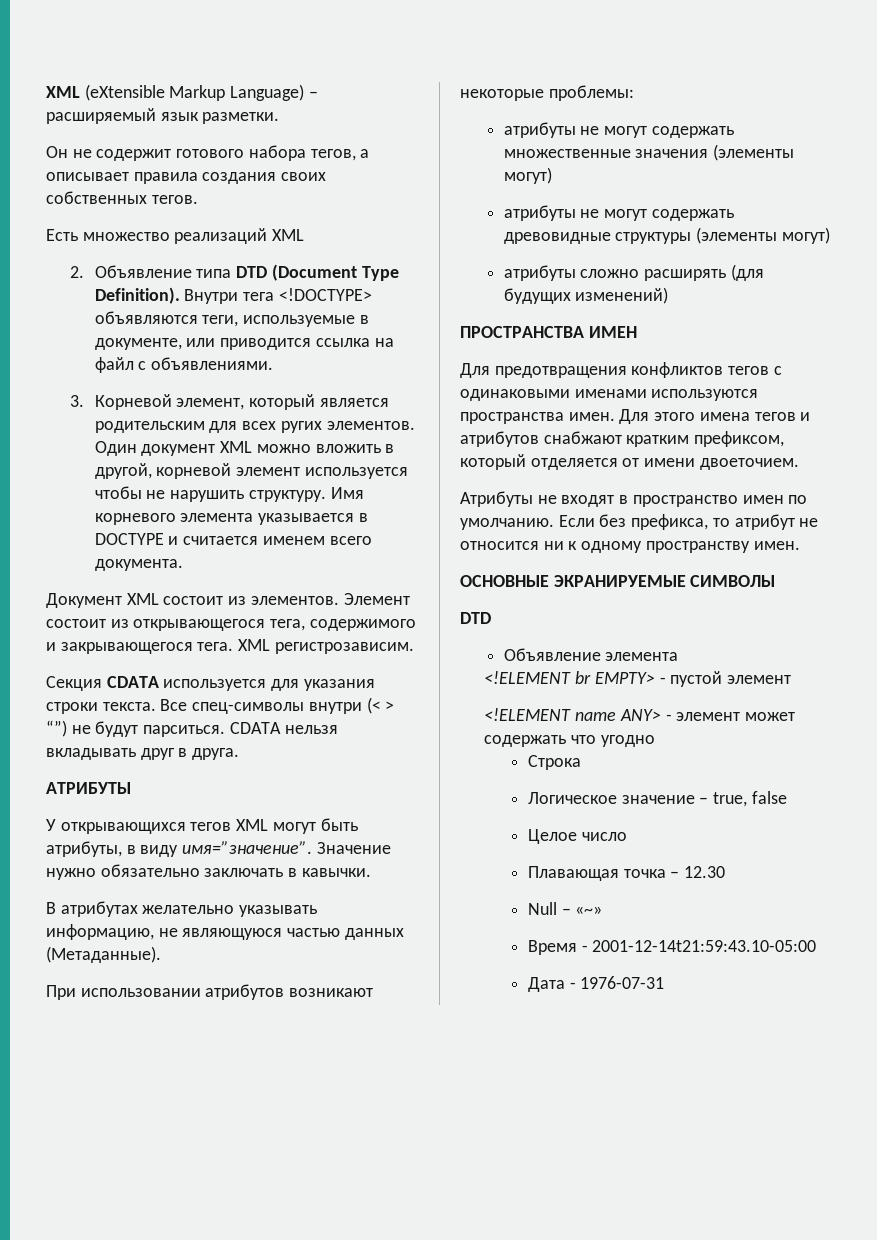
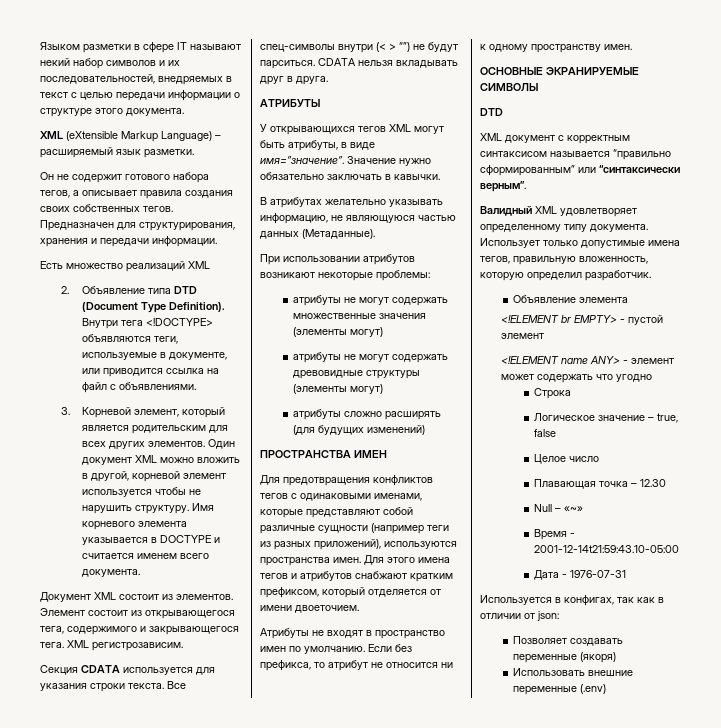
+ Языком разметки в сфере IT называют некий набор символов и их последовательностей, внедряемых в текст с целью передачи информации о структуре этого документа.
+ Предназначен для структурирования, хранения и передачи информации.
- 3. Корневой элемент, который является родительским для всех ругих элементов.
+ 3. Корневой элемент, который является родительским для всех других элементов.
- У открывающихся тегов XML могут быть атрибуты, в виду имя=”значение”.
+ У открывающихся тегов XML могут быть атрибуты, в виде имя=”значение”.
- Для предотвращения конфликтов тегов с одинаковыми именами используются пространства имен.
+ Для предотвращения конфликтов тегов с одинаковыми именами, которые представляют собой различные сущности (например теги из разных приложений), используются пространства имен.
+ XML документ с корректным синтаксисом называется “правильно сформированным” или “синтаксически верным”.
+ Валидный XML удовлетворяет определенному типу документа. Использует только допустимые имена тегов, правильную вложенность, которую определил разработчик.
+ Используется в конфигах, так как в отличии от json:
+ Позволяет создавать переменные (якоря)
+ Использовать внешние переменные (.env)

